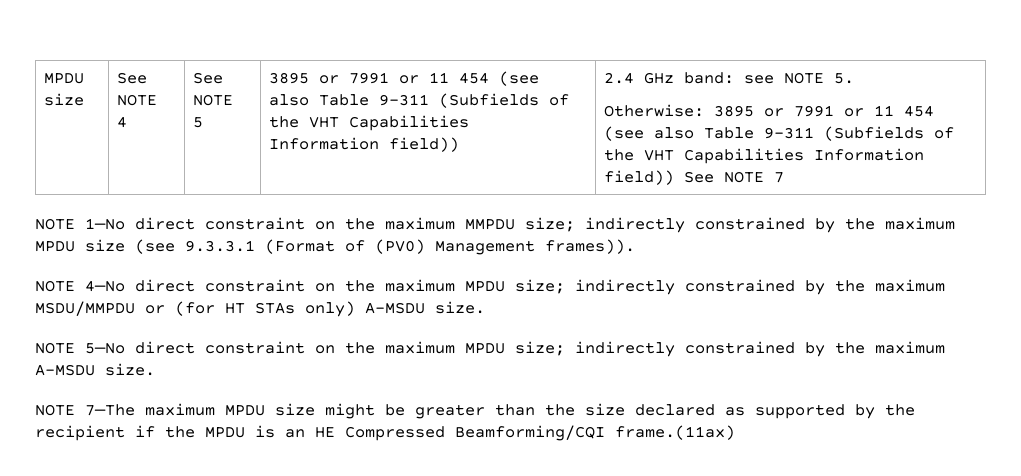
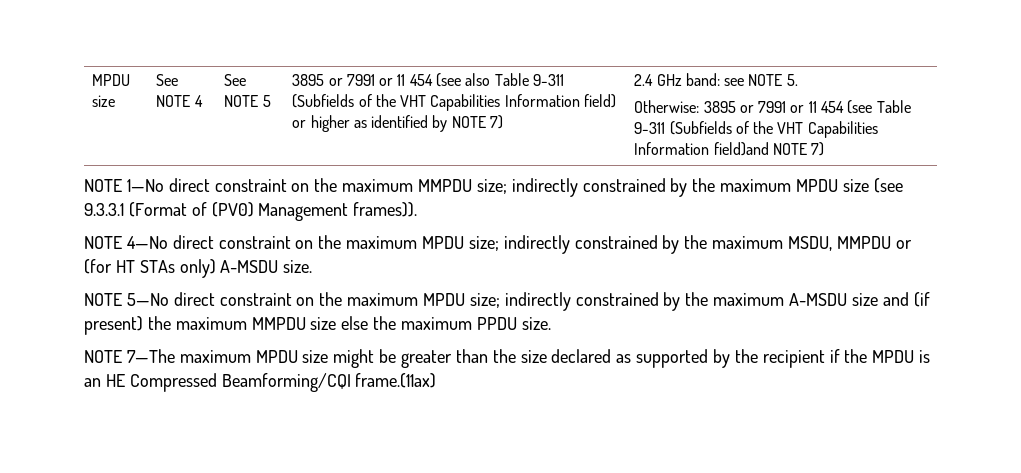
- See NOTE 5 | 3895 or 7991 or 11 454 (see also Table 9-311 (Subfields of the VHT Capabilities Information field))
+ See NOTE 5 | 3895 or 7991 or 11 454 (see also Table 9-311 (Subfields of the VHT Capabilities Information field) or higher as identified by NOTE 7)
- Otherwise: 3895 or 7991 or 11 454 (see also Table 9-311 (Subfields of the VHT Capabilities Information field)) See NOTE 7
+ Otherwise: 3895 or 7991 or 11 454 (see Table 9-311 (Subfields of the VHT Capabilities Information field)and NOTE 7)
- NOTE 4—No direct constraint on the maximum MPDU size; indirectly constrained by the maximum MSDU/MMPDU or (for HT STAs only) A-MSDU size.
+ NOTE 4—No direct constraint on the maximum MPDU size; indirectly constrained by the maximum MSDU, MMPDU or (for HT STAs only) A-MSDU size.
- NOTE 5—No direct constraint on the maximum MPDU size; indirectly constrained by the maximum A-MSDU size.
+ NOTE 5—No direct constraint on the maximum MPDU size; indirectly constrained by the maximum A-MSDU size and (if present) the maximum MMPDU size else the maximum PPDU size.

